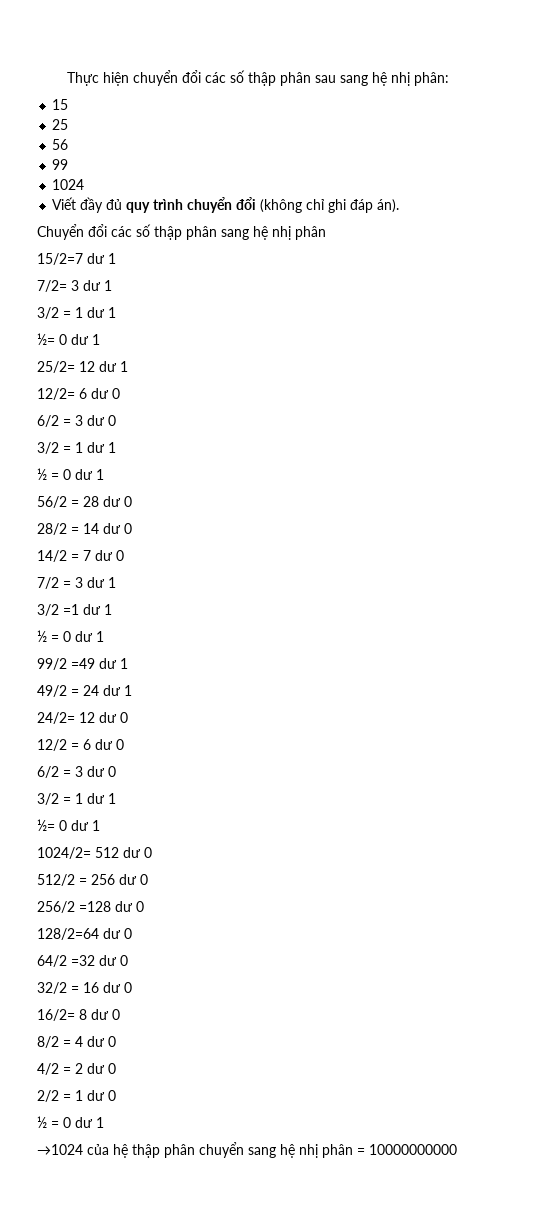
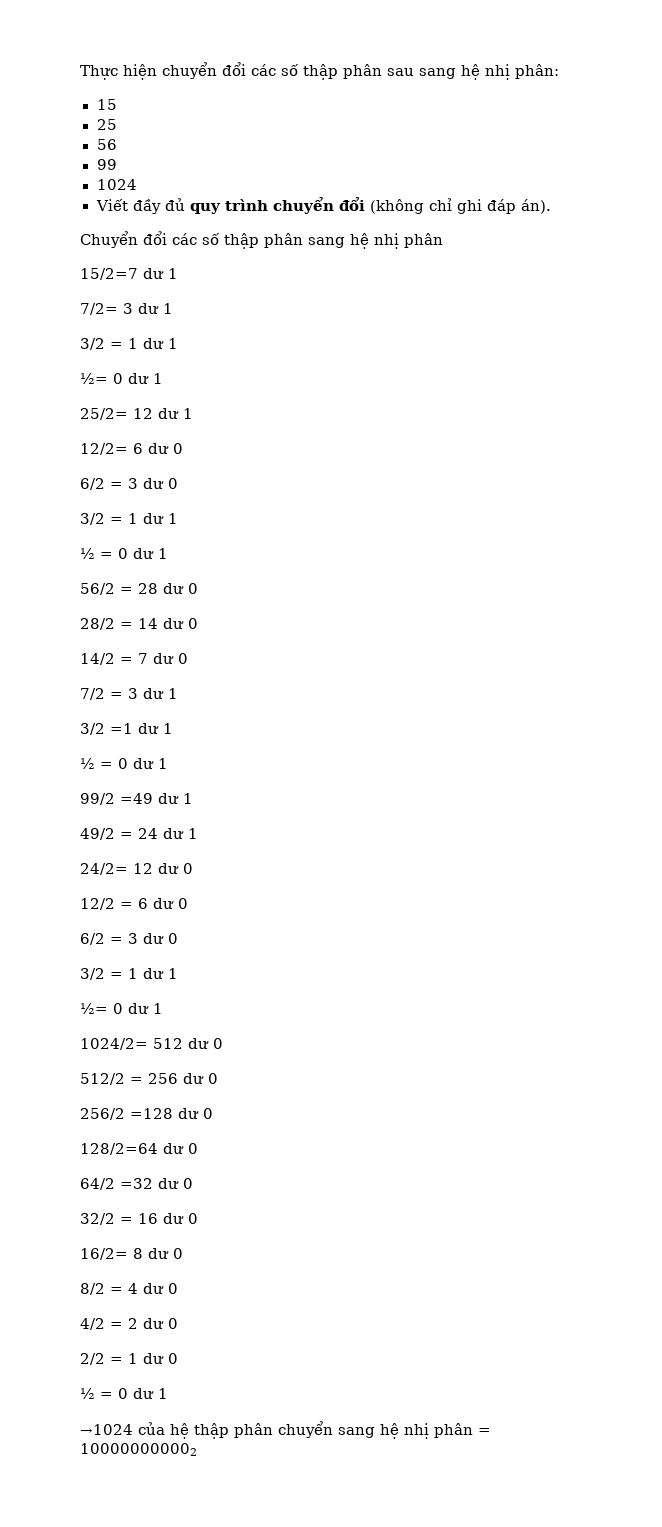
- →1024 của hệ thập phân chuyển sang hệ nhị phân = 10000000000
+ →1024 của hệ thập phân chuyển sang hệ nhị phân = 100000000002

